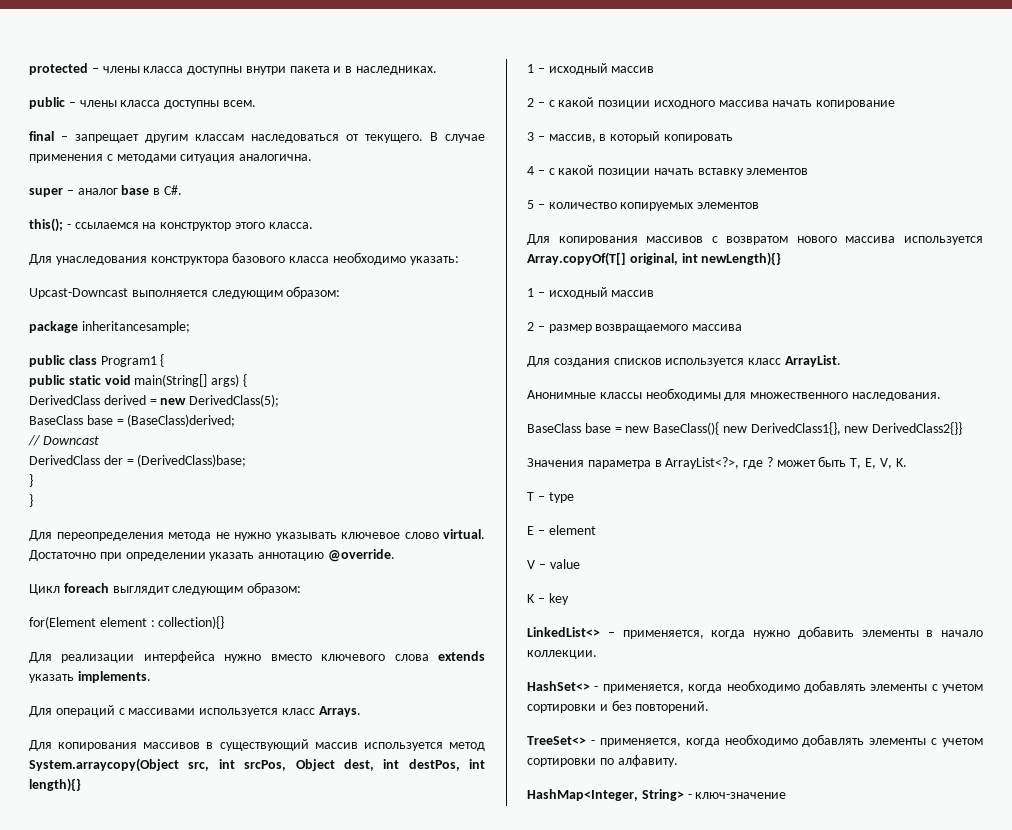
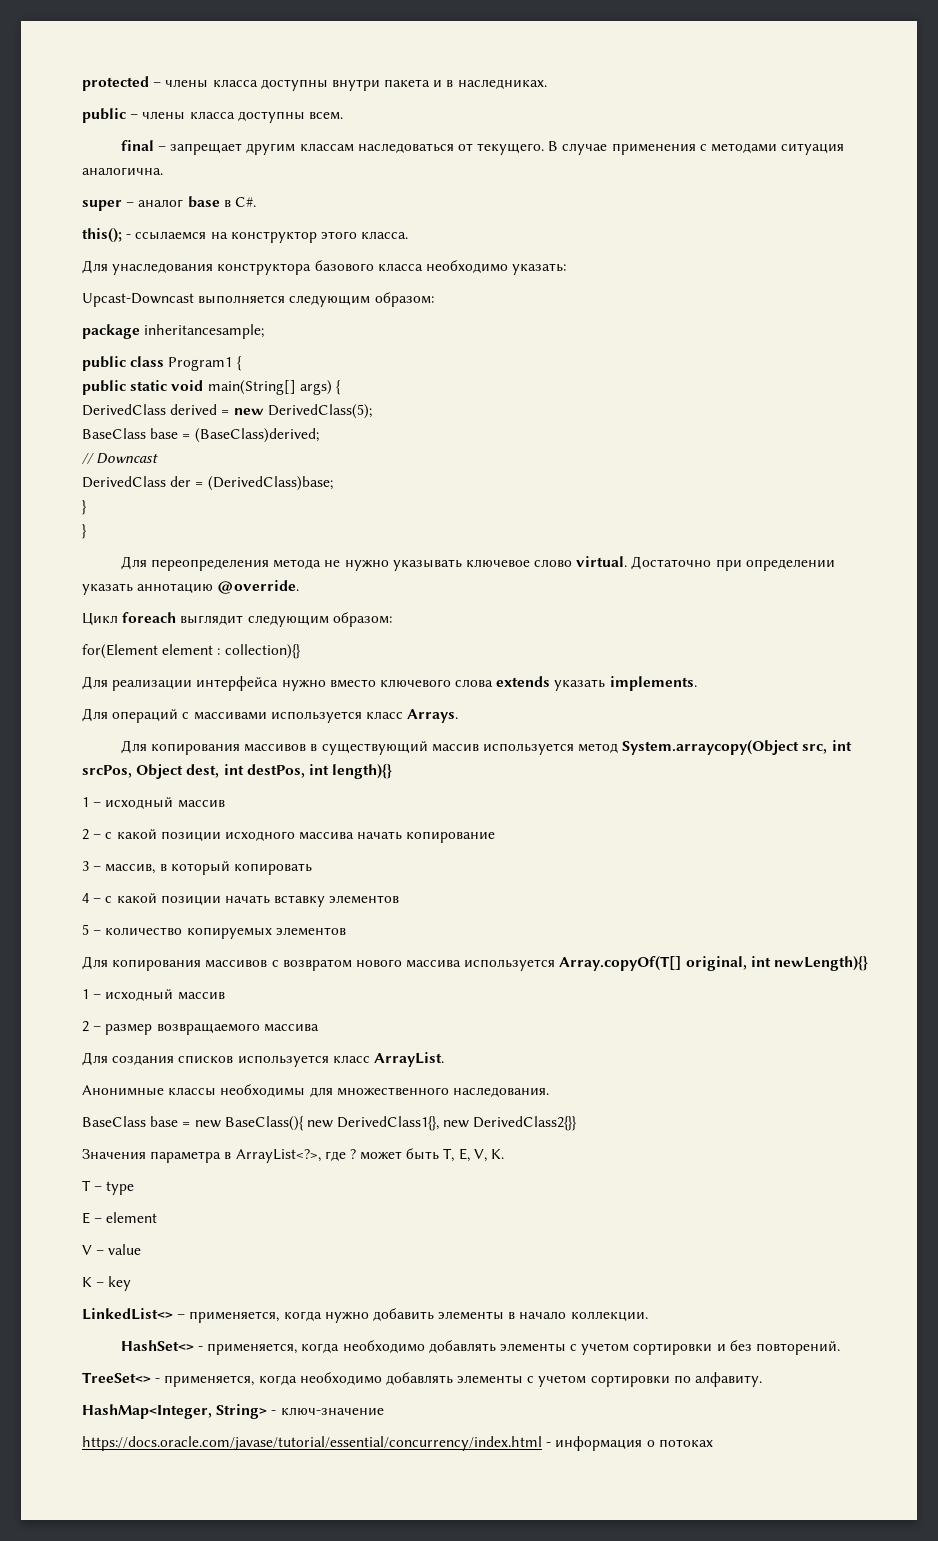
+ https://docs.oracle.com/javase/tutorial/essential/concurrency/index.html - информация о потоках

